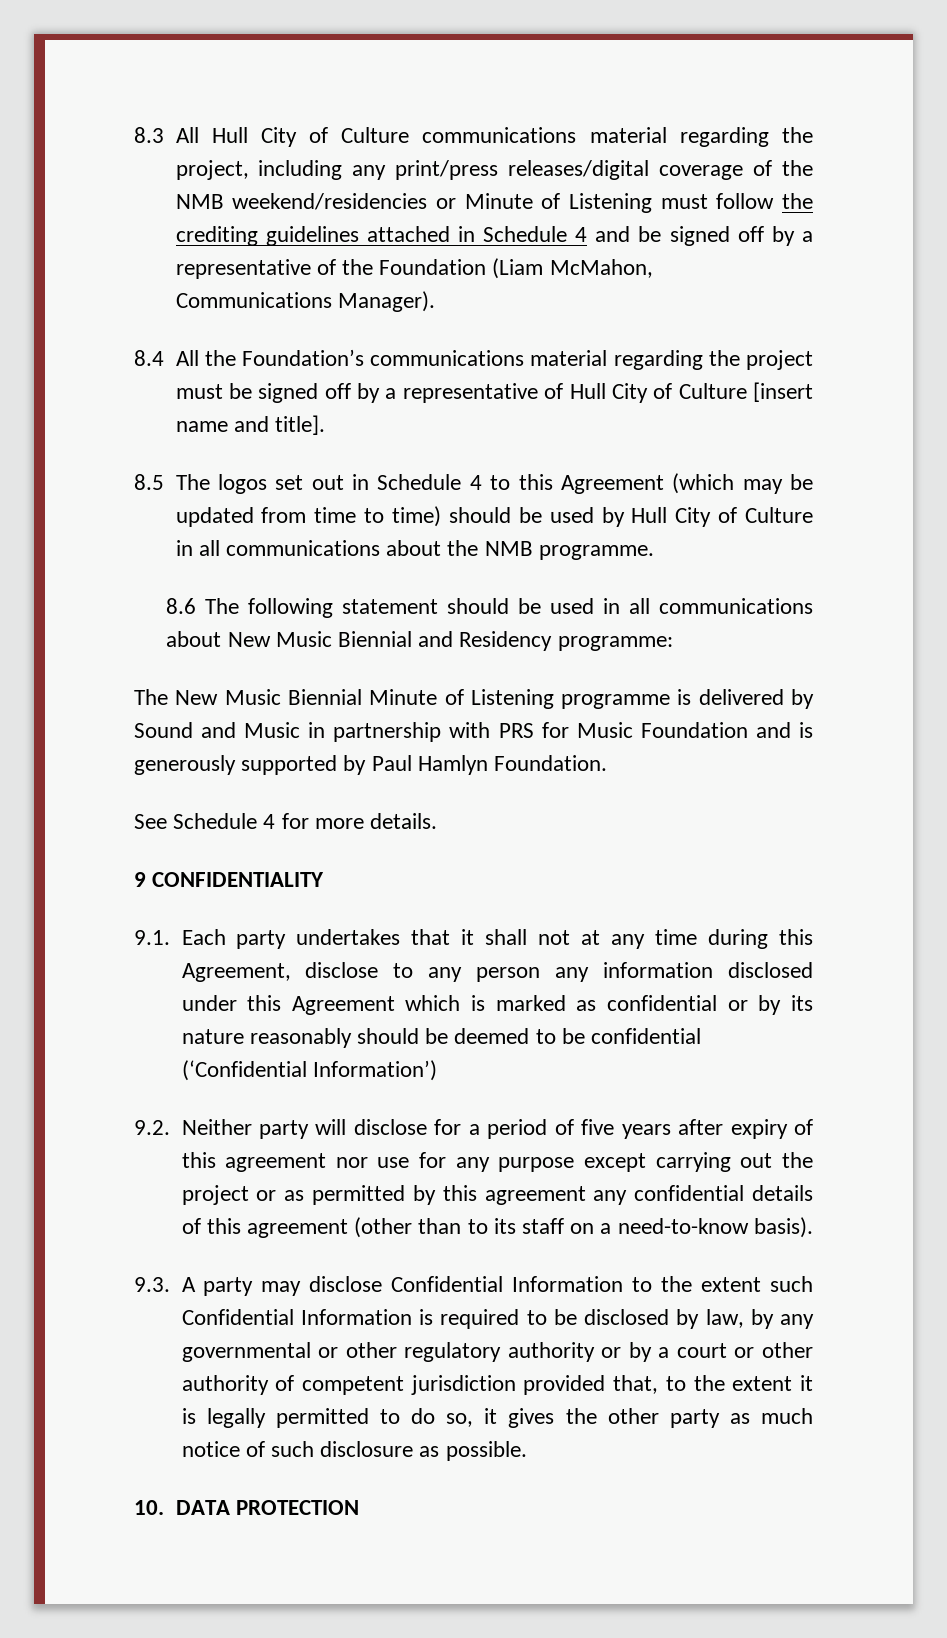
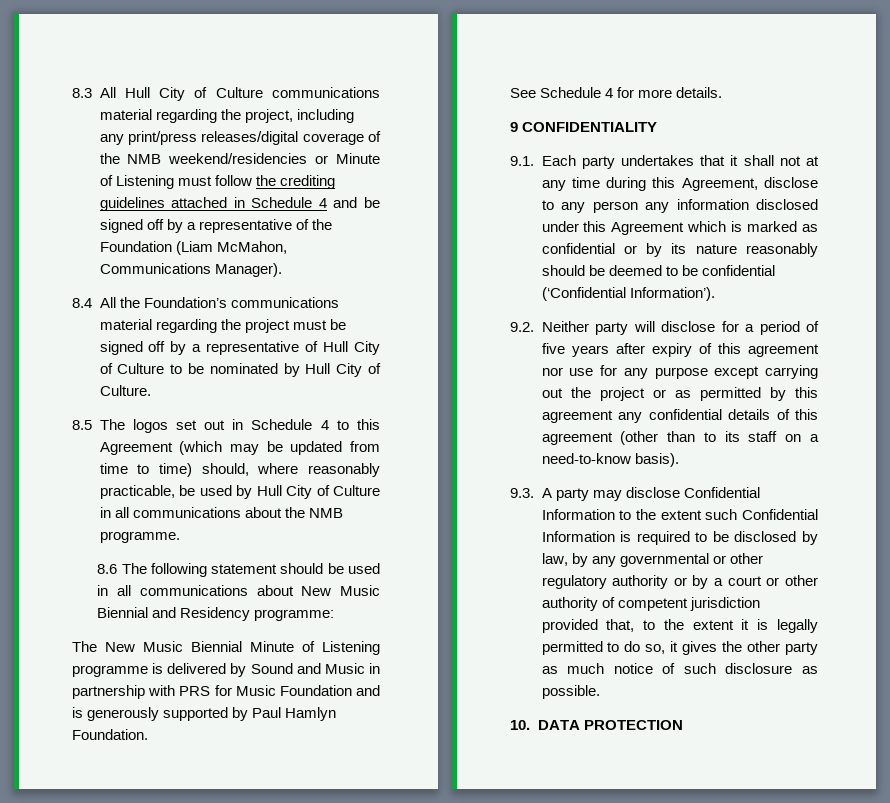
- 8.4 All the Foundation’s communications material regarding the project must be signed off by a representative of Hull City of Culture [insert name and title].
+ 8.4 All the Foundation’s communications material regarding the project must be signed off by a representative of Hull City of Culture to be nominated by Hull City of Culture.
- 8.5 The logos set out in Schedule 4 to this Agreement (which may be updated from time to time) should be used by Hull City of Culture in all communications about the NMB programme.
+ 8.5 The logos set out in Schedule 4 to this Agreement (which may be updated from time to time) should, where reasonably practicable, be used by Hull City of Culture in all communications about the NMB programme.
- 9.1. Each party undertakes that it shall not at any time during this Agreement, disclose to any person any information disclosed under this Agreement which is marked as confidential or by its nature reasonably should be deemed to be confidential (‘Confidential Information’)
+ 9.1. Each party undertakes that it shall not at any time during this Agreement, disclose to any person any information disclosed under this Agreement which is marked as confidential or by its nature reasonably should be deemed to be confidential (‘Confidential Information’).

